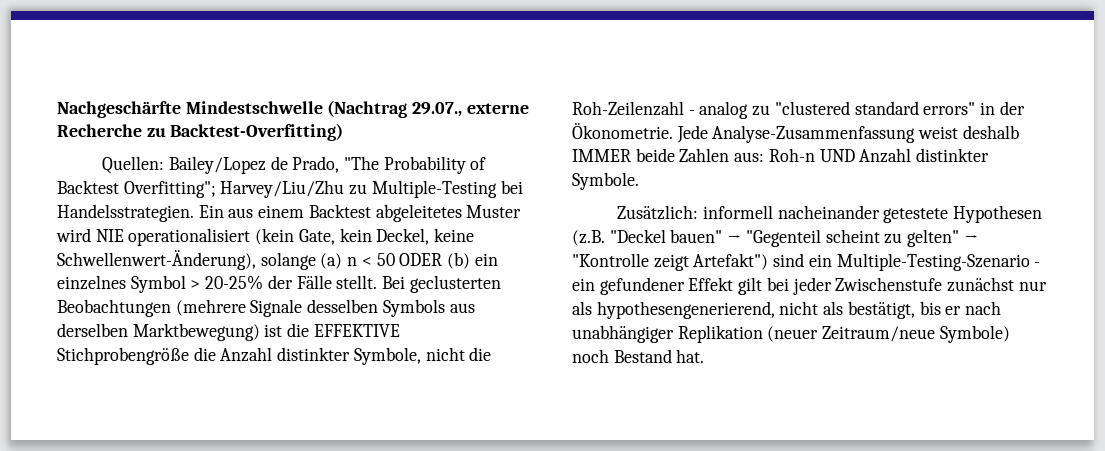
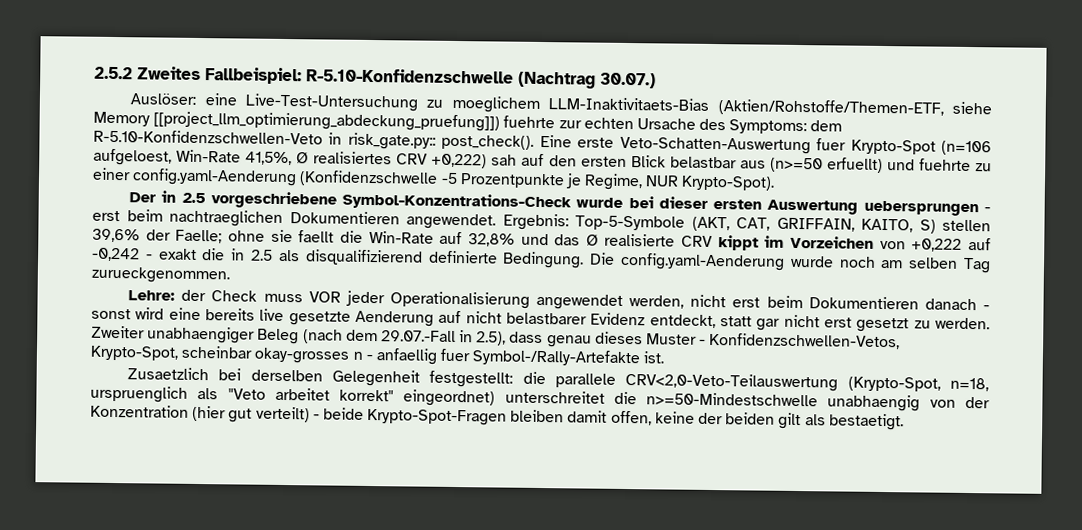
- Nachgeschärfte Mindestschwelle (Nachtrag 29.07., externe Recherche zu Backtest-Overfitting)
- Quellen: Bailey/Lopez de Prado, "The Probability of Backtest Overfitting"; Harvey/Liu/Zhu zu Multiple-Testing bei Handelsstrategien. Ein aus einem Backtest abgeleitetes Muster wird NIE operationalisiert (kein Gate, kein Deckel, keine Schwellenwert-Änderung), solange (a) n < 50 ODER (b) ein einzelnes Symbol > 20-25% der Fälle stellt. Bei geclusterten Beobachtungen (mehrere Signale desselben Symbols aus derselben Marktbewegung) ist die EFFEKTIVE Stichprobengröße die Anzahl distinkter Symbole, nicht die Roh-Zeilenzahl - analog zu "clustered standard errors" in der Ökonometrie. Jede Analyse-Zusammenfassung weist deshalb IMMER beide Zahlen aus: Roh-n UND Anzahl distinkter Symbole.
- Zusätzlich: informell nacheinander getestete Hypothesen (z.B. "Deckel bauen" → "Gegenteil scheint zu gelten" → "Kontrolle zeigt Artefakt") sind ein Multiple-Testing-Szenario - ein gefundener Effekt gilt bei jeder Zwischenstufe zunächst nur als hypothesengenerierend, nicht als bestätigt, bis er nach unabhängiger Replikation (neuer Zeitraum/neue Symbole) noch Bestand hat.
+ 2.5.2 Zweites Fallbeispiel: R-5.10-Konfidenzschwelle (Nachtrag 30.07.)
+ Auslöser: eine Live-Test-Untersuchung zu moeglichem LLM-Inaktivitaets-Bias (Aktien/Rohstoffe/Themen-ETF, siehe Memory [[project_llm_optimierung_abdeckung_pruefung]]) fuehrte zur echten Ursache des Symptoms: dem R-5.10-Konfidenzschwellen-Veto in risk_gate.py:: post_check(). Eine erste Veto-Schatten-Auswertung fuer Krypto-Spot (n=106 aufgeloest, Win-Rate 41,5%, Ø realisiertes CRV +0,222) sah auf den ersten Blick belastbar aus (n>=50 erfuellt) und fuehrte zu einer config.yaml-Aenderung (Konfidenzschwelle -5 Prozentpunkte je Regime, NUR Krypto-Spot).
+ Der in 2.5 vorgeschriebene Symbol-Konzentrations-Check wurde bei dieser ersten Auswertung uebersprungen - erst beim nachtraeglichen Dokumentieren angewendet. Ergebnis: Top-5-Symbole (AKT, CAT, GRIFFAIN, KAITO, S) stellen 39,6% der Faelle; ohne sie faellt die Win-Rate auf 32,8% und das Ø realisierte CRV kippt im Vorzeichen von +0,222 auf -0,242 - exakt die in 2.5 als disqualifizierend definierte Bedingung. Die config.yaml-Aenderung wurde noch am selben Tag zurueckgenommen.
+ Lehre: der Check muss VOR jeder Operationalisierung angewendet werden, nicht erst beim Dokumentieren danach - sonst wird eine bereits live gesetzte Aenderung auf nicht belastbarer Evidenz entdeckt, statt gar nicht erst gesetzt zu werden. Zweiter unabhaengiger Beleg (nach dem 29.07.-Fall in 2.5), dass genau dieses Muster - Konfidenzschwellen-Vetos, Krypto-Spot, scheinbar okay-grosses n - anfaellig fuer Symbol-/Rally-Artefakte ist.
+ Zusaetzlich bei derselben Gelegenheit festgestellt: die parallele CRV<2,0-Veto-Teilauswertung (Krypto-Spot, n=18, urspruenglich als "Veto arbeitet korrekt" eingeordnet) unterschreitet die n>=50-Mindestschwelle unabhaengig von der Konzentration (hier gut verteilt) - beide Krypto-Spot-Fragen bleiben damit offen, keine der beiden gilt als bestaetigt.

